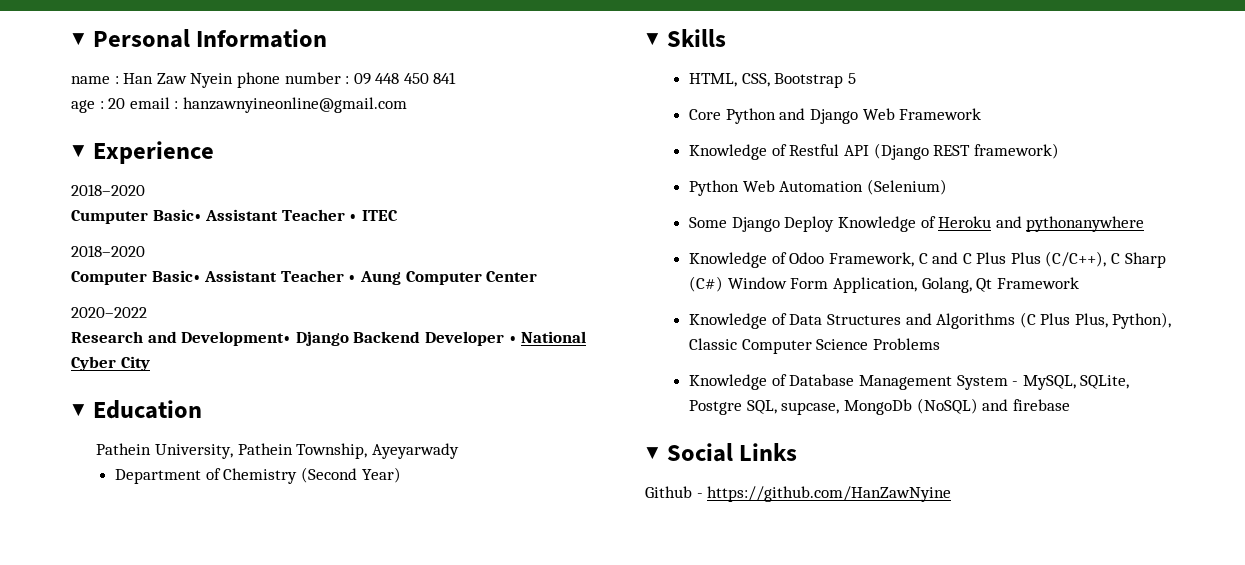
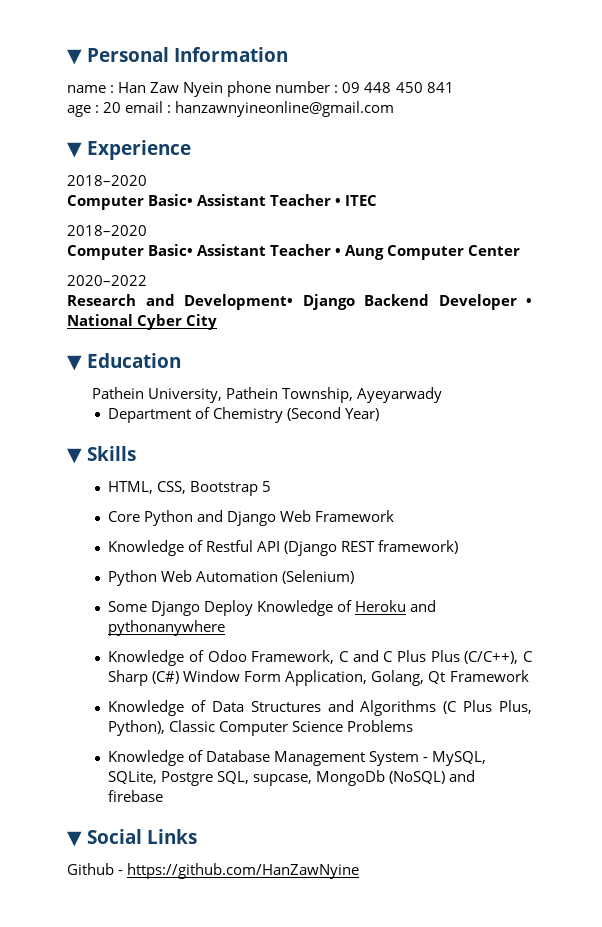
- Cumputer Basic• Assistant Teacher • ITEC
+ Computer Basic• Assistant Teacher • ITEC

